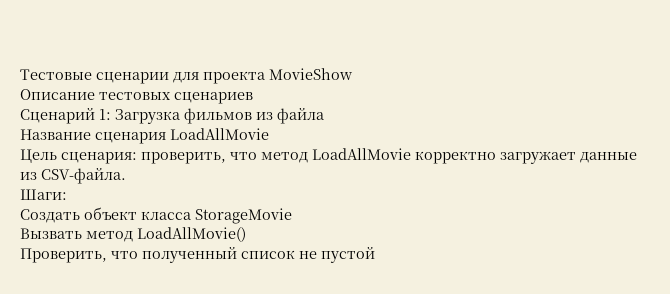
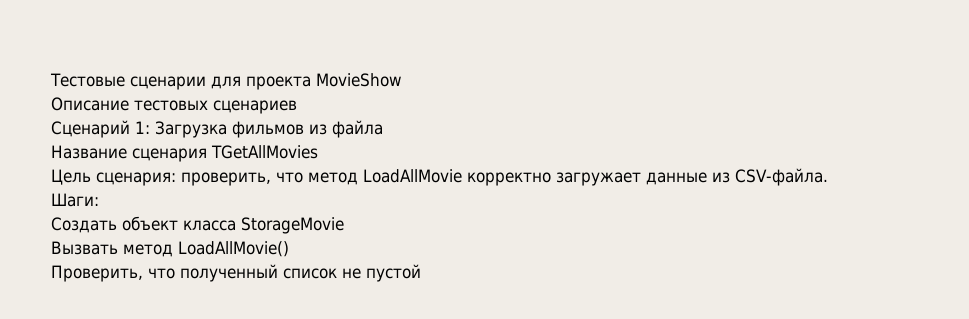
- Название сценария LoadAllMovie
+ Название сценария TGetAllMovies

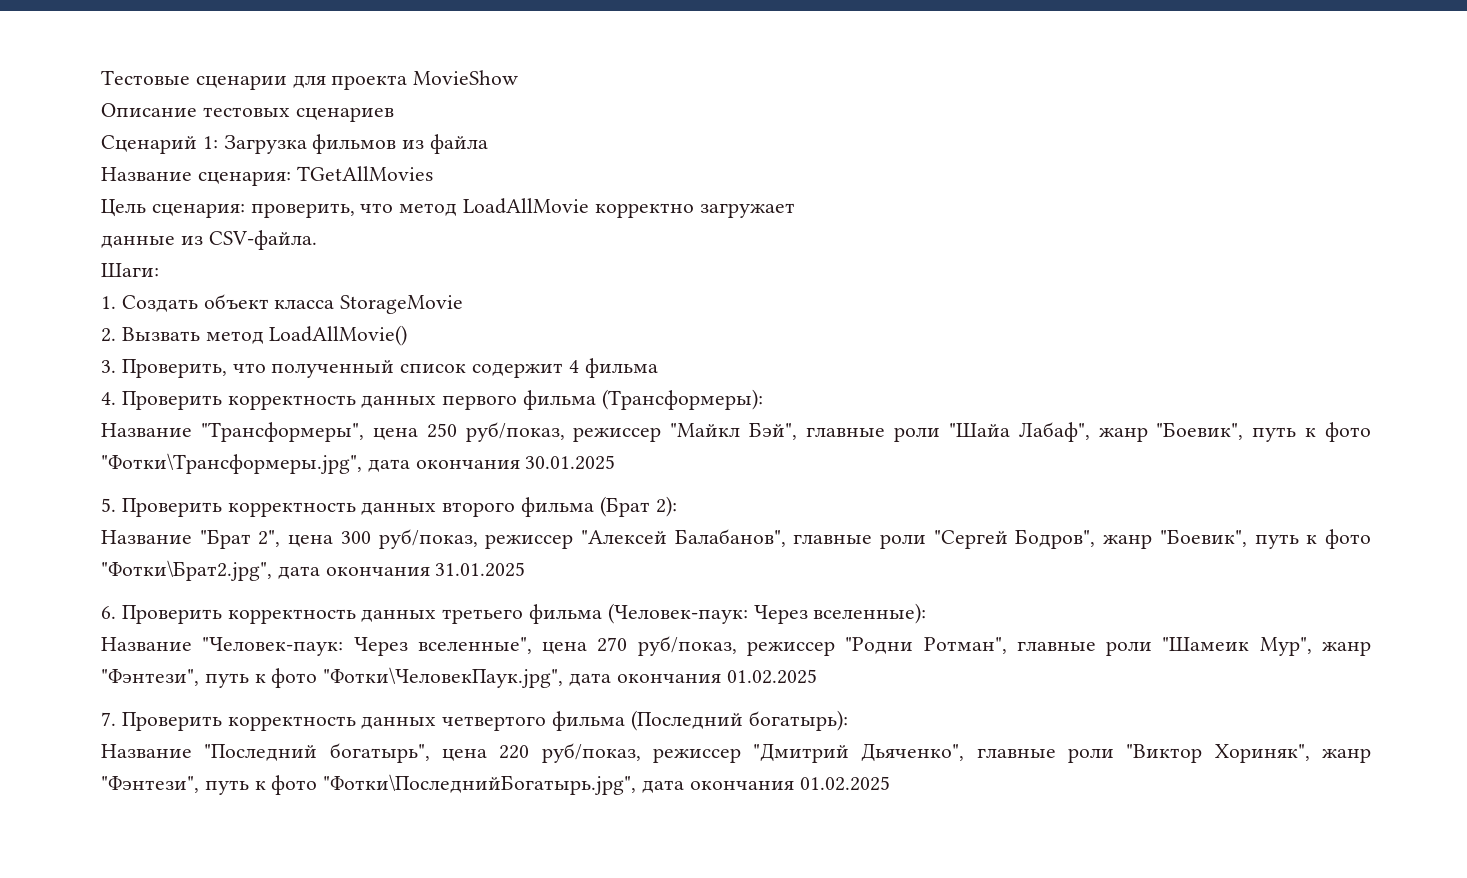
- Название сценария TGetAllMovies
+ Название сценария: TGetAllMovies
- Цель сценария: проверить, что метод LoadAllMovie корректно загружает данные из CSV-файла.
+ Цель сценария: проверить, что метод LoadAllMovie корректно загружает
+ данные из CSV-файла.
- Создать объект класса StorageMovie
+ 1. Создать объект класса StorageMovie
- Вызвать метод LoadAllMovie()
+ 2. Вызвать метод LoadAllMovie()
- Проверить, что полученный список не пустой
+ 3. Проверить, что полученный список содержит 4 фильма
+ 4. Проверить корректность данных первого фильма (Трансформеры):
+ Название "Трансформеры", цена 250 руб/показ, режиссер "Майкл Бэй", главные роли "Шайа Лабаф", жанр "Боевик", путь к фото "Фотки\Трансформеры.jpg", дата окончания 30.01.2025
+ 5. Проверить корректность данных второго фильма (Брат 2):
+ Название "Брат 2", цена 300 руб/показ, режиссер "Алексей Балабанов", главные роли "Сергей Бодров", жанр "Боевик", путь к фото "Фотки\Брат2.jpg", дата окончания 31.01.2025
+ 6. Проверить корректность данных третьего фильма (Человек-паук: Через вселенные):
+ Название "Человек-паук: Через вселенные", цена 270 руб/показ, режиссер "Родни Ротман", главные роли "Шамеик Мур", жанр "Фэнтези", путь к фото "Фотки\ЧеловекПаук.jpg", дата окончания 01.02.2025
+ 7. Проверить корректность данных четвертого фильма (Последний богатырь):
+ Название "Последний богатырь", цена 220 руб/показ, режиссер "Дмитрий Дьяченко", главные роли "Виктор Хориняк", жанр "Фэнтези", путь к фото "Фотки\ПоследнийБогатырь.jpg", дата окончания 01.02.2025

